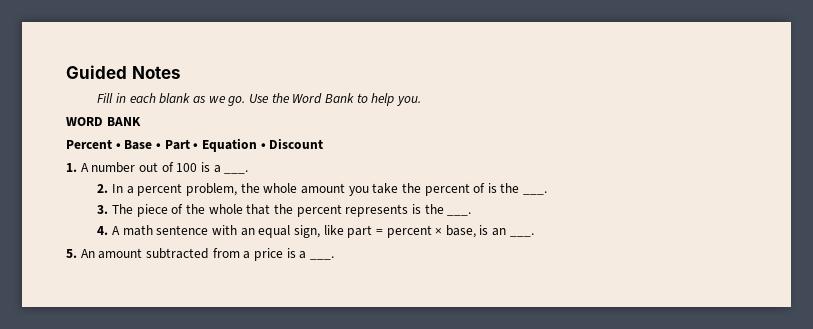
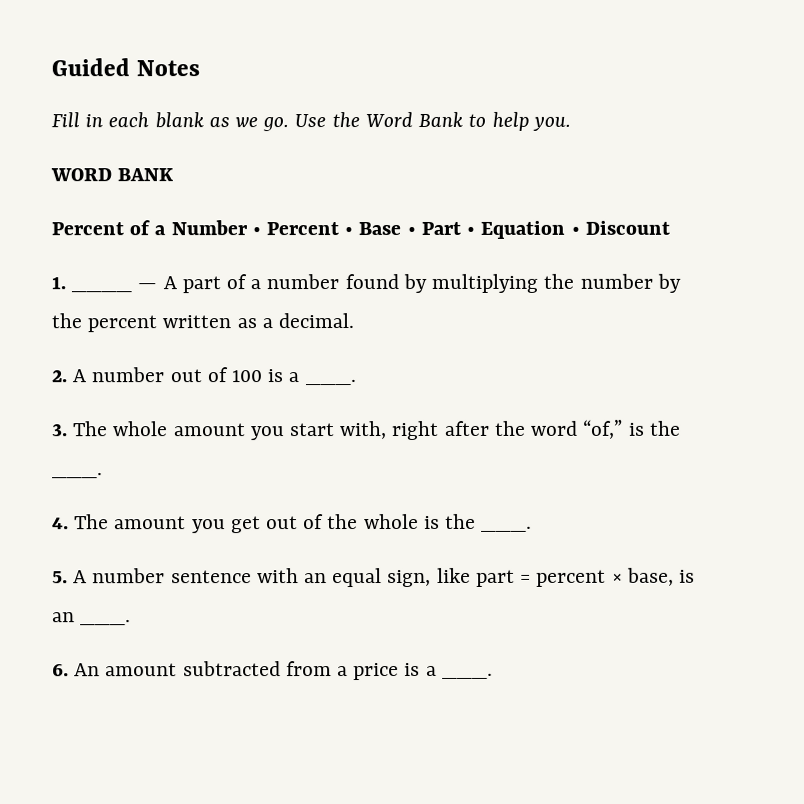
- Percent • Base • Part • Equation • Discount
+ Percent of a Number • Percent • Base • Part • Equation • Discount
- 1. A number out of 100 is a ___.
+ 1. ____ — A part of a number found by multiplying the number by the percent written as a decimal.
+ 2. A number out of 100 is a ___.
- 2. In a percent problem, the whole amount you take the percent of is the ___.
- 3. The piece of the whole that the percent represents is the ___.
- 4. A math sentence with an equal sign, like part = percent × base, is an ___.
+ 3. The whole amount you start with, right after the word “of,” is the ___.
+ 4. The amount you get out of the whole is the ___.
+ 5. A number sentence with an equal sign, like part = percent × base, is an ___.
- 5. An amount subtracted from a price is a ___.
+ 6. An amount subtracted from a price is a ___.

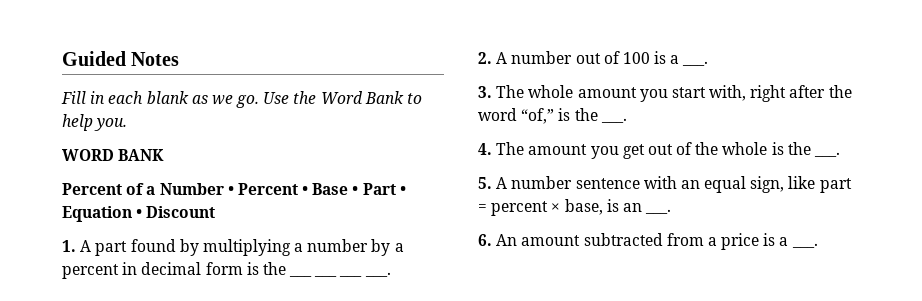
- 1. ____ — A part of a number found by multiplying the number by the percent written as a decimal.
+ 1. A part found by multiplying a number by a percent in decimal form is the ___ ___ ___ ___.

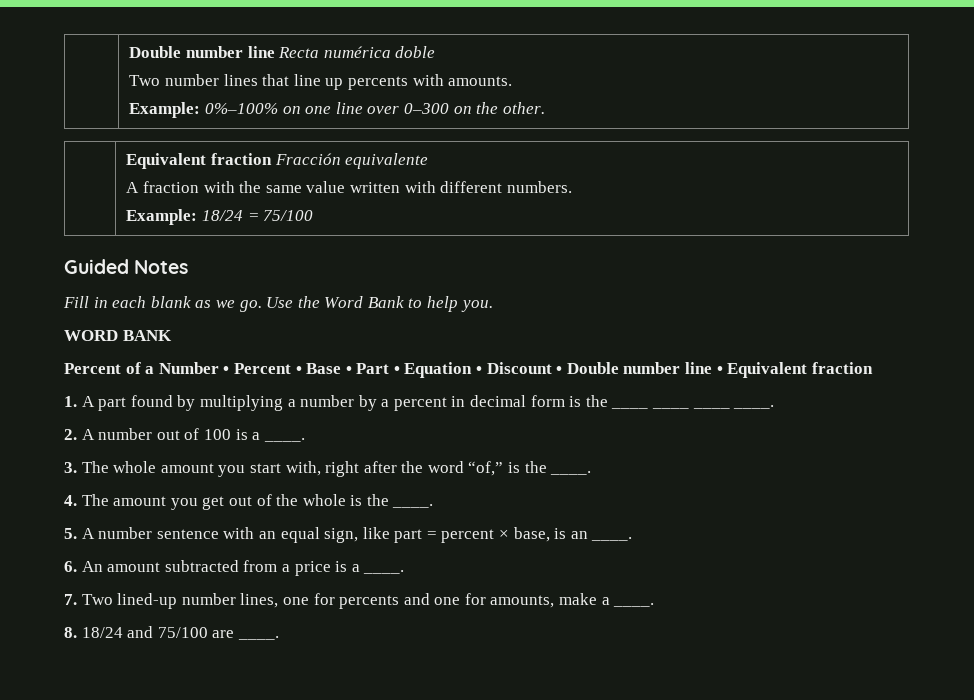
+ | Double number line Recta numérica doble
+ Two number lines that line up percents with amounts.
+ Example: 0%–100% on one line over 0–300 on the other.
+ | Equivalent fraction Fracción equivalente
+ A fraction with the same value written with different numbers.
+ Example: 18/24 = 75/100
- Percent of a Number • Percent • Base • Part • Equation • Discount
+ Percent of a Number • Percent • Base • Part • Equation • Discount • Double number line • Equivalent fraction
- 1. A part found by multiplying a number by a percent in decimal form is the ___ ___ ___ ___.
+ 1. A part found by multiplying a number by a percent in decimal form is the ____ ____ ____ ____.
- 2. A number out of 100 is a ___.
+ 2. A number out of 100 is a ____.
- 3. The whole amount you start with, right after the word “of,” is the ___.
+ 3. The whole amount you start with, right after the word “of,” is the ____.
- 4. The amount you get out of the whole is the ___.
+ 4. The amount you get out of the whole is the ____.
- 5. A number sentence with an equal sign, like part = percent × base, is an ___.
+ 5. A number sentence with an equal sign, like part = percent × base, is an ____.
- 6. An amount subtracted from a price is a ___.
+ 6. An amount subtracted from a price is a ____.
+ 7. Two lined-up number lines, one for percents and one for amounts, make a ____.
+ 8. 18/24 and 75/100 are ____.

